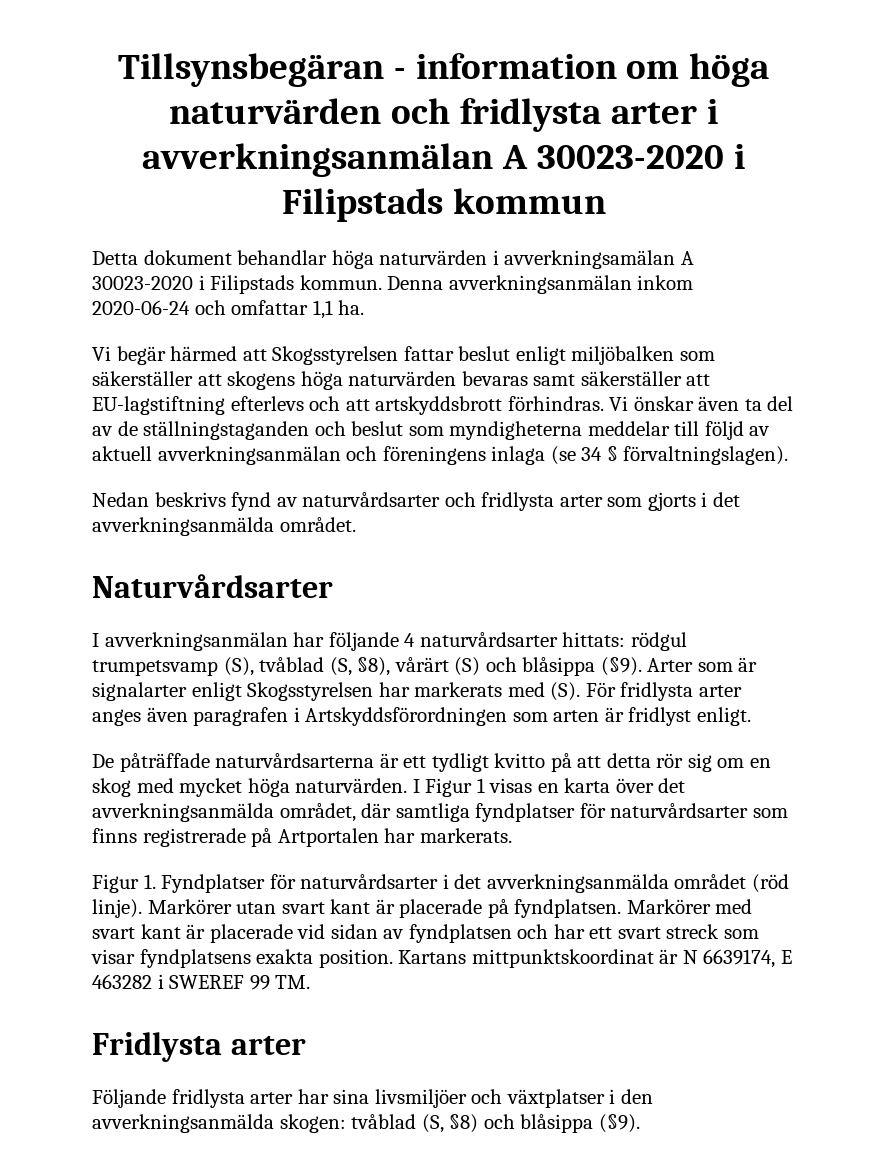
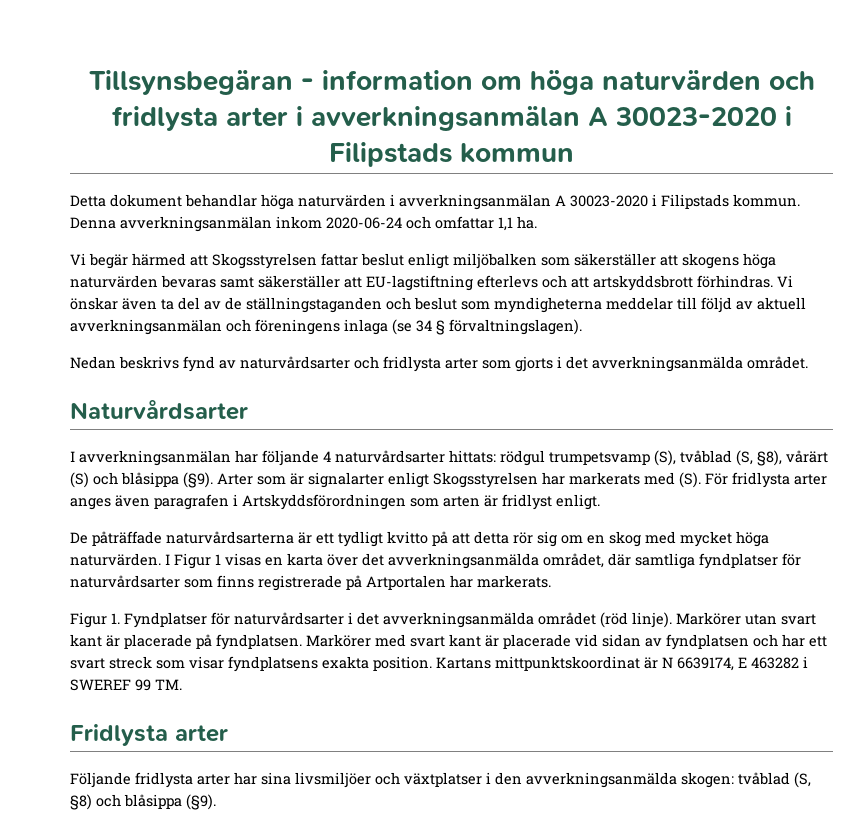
- Detta dokument behandlar höga naturvärden i avverkningsamälan A 30023-2020 i Filipstads kommun.
+ Detta dokument behandlar höga naturvärden i avverkningsanmälan A 30023-2020 i Filipstads kommun.

